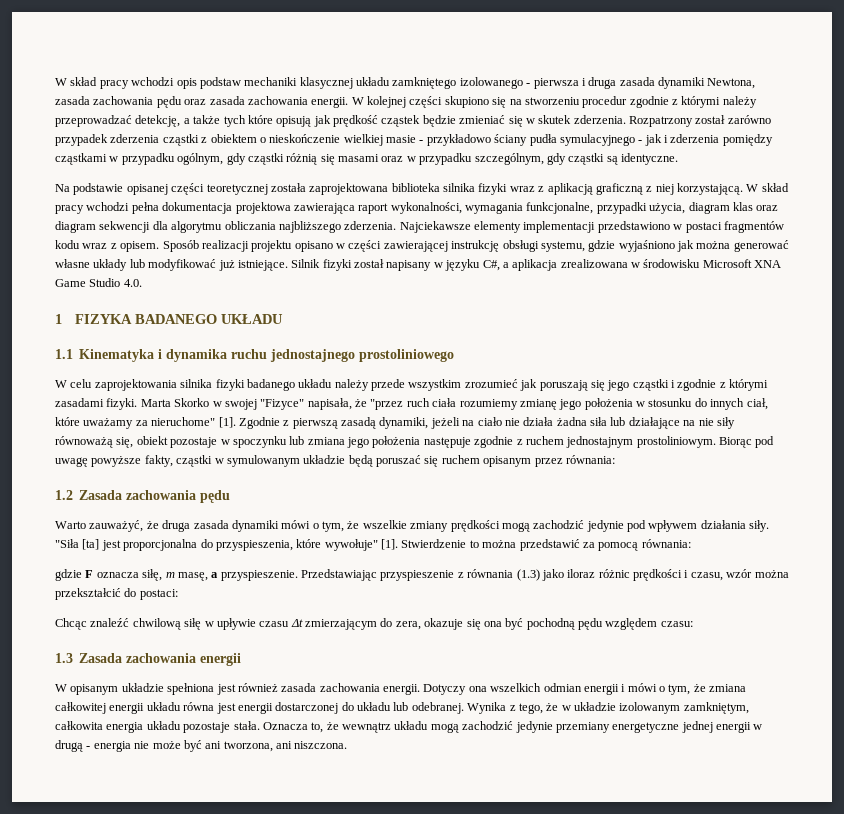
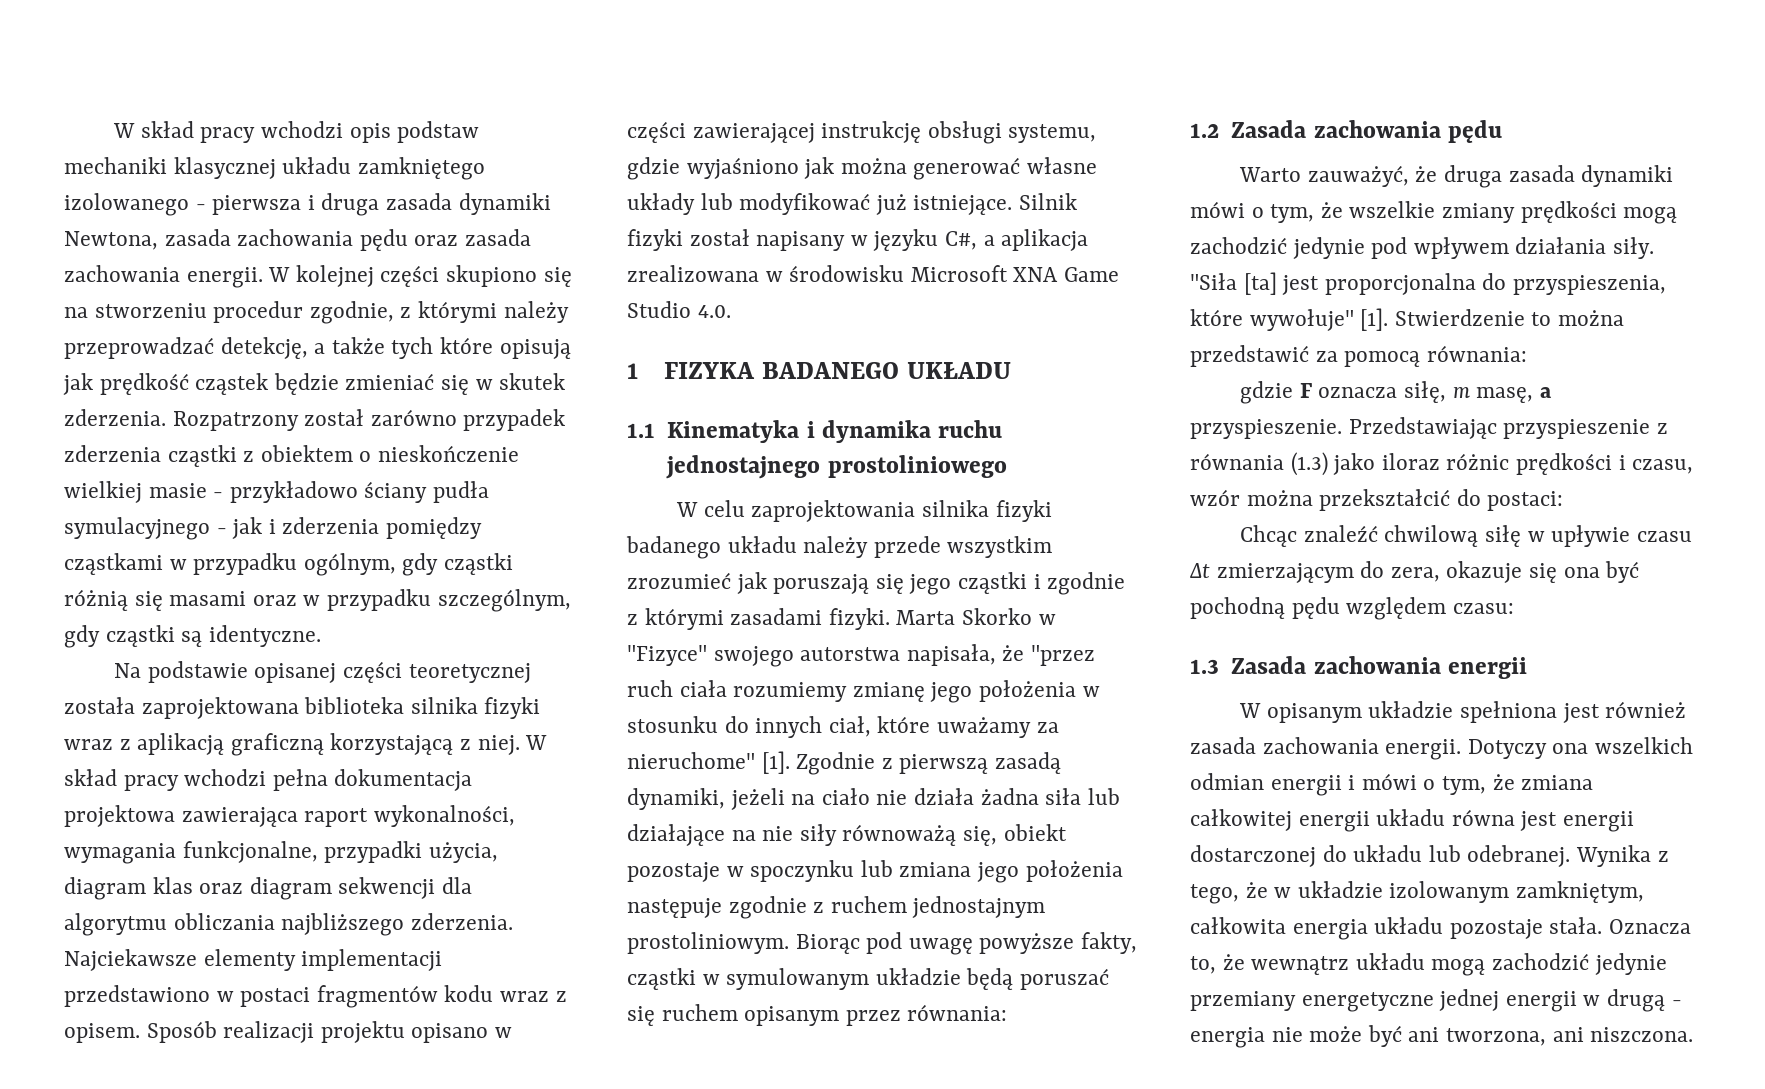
- W kolejnej części skupiono się na stworzeniu procedur zgodnie z którymi należy przeprowadzać detekcję, a także tych które opisują jak prędkość cząstek będzie zmieniać się w skutek zderzenia.
+ W kolejnej części skupiono się na stworzeniu procedur zgodnie, z którymi należy przeprowadzać detekcję, a także tych które opisują jak prędkość cząstek będzie zmieniać się w skutek zderzenia.
- Na podstawie opisanej części teoretycznej została zaprojektowana biblioteka silnika fizyki wraz z aplikacją graficzną z niej korzystającą.
+ Na podstawie opisanej części teoretycznej została zaprojektowana biblioteka silnika fizyki wraz z aplikacją graficzną korzystającą z niej.
- Marta Skorko w swojej "Fizyce" napisała, że "przez ruch ciała rozumiemy zmianę jego położenia w stosunku do innych ciał, które uważamy za nieruchome" [1].
+ Marta Skorko w "Fizyce" swojego autorstwa napisała, że "przez ruch ciała rozumiemy zmianę jego położenia w stosunku do innych ciał, które uważamy za nieruchome" [1].

